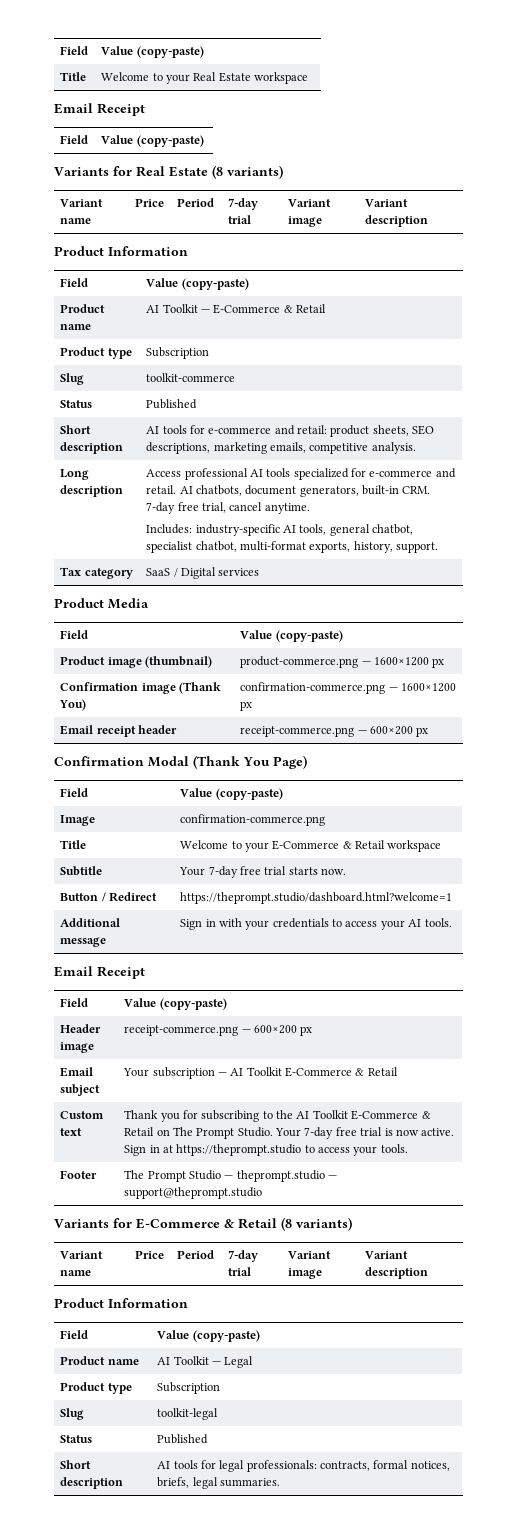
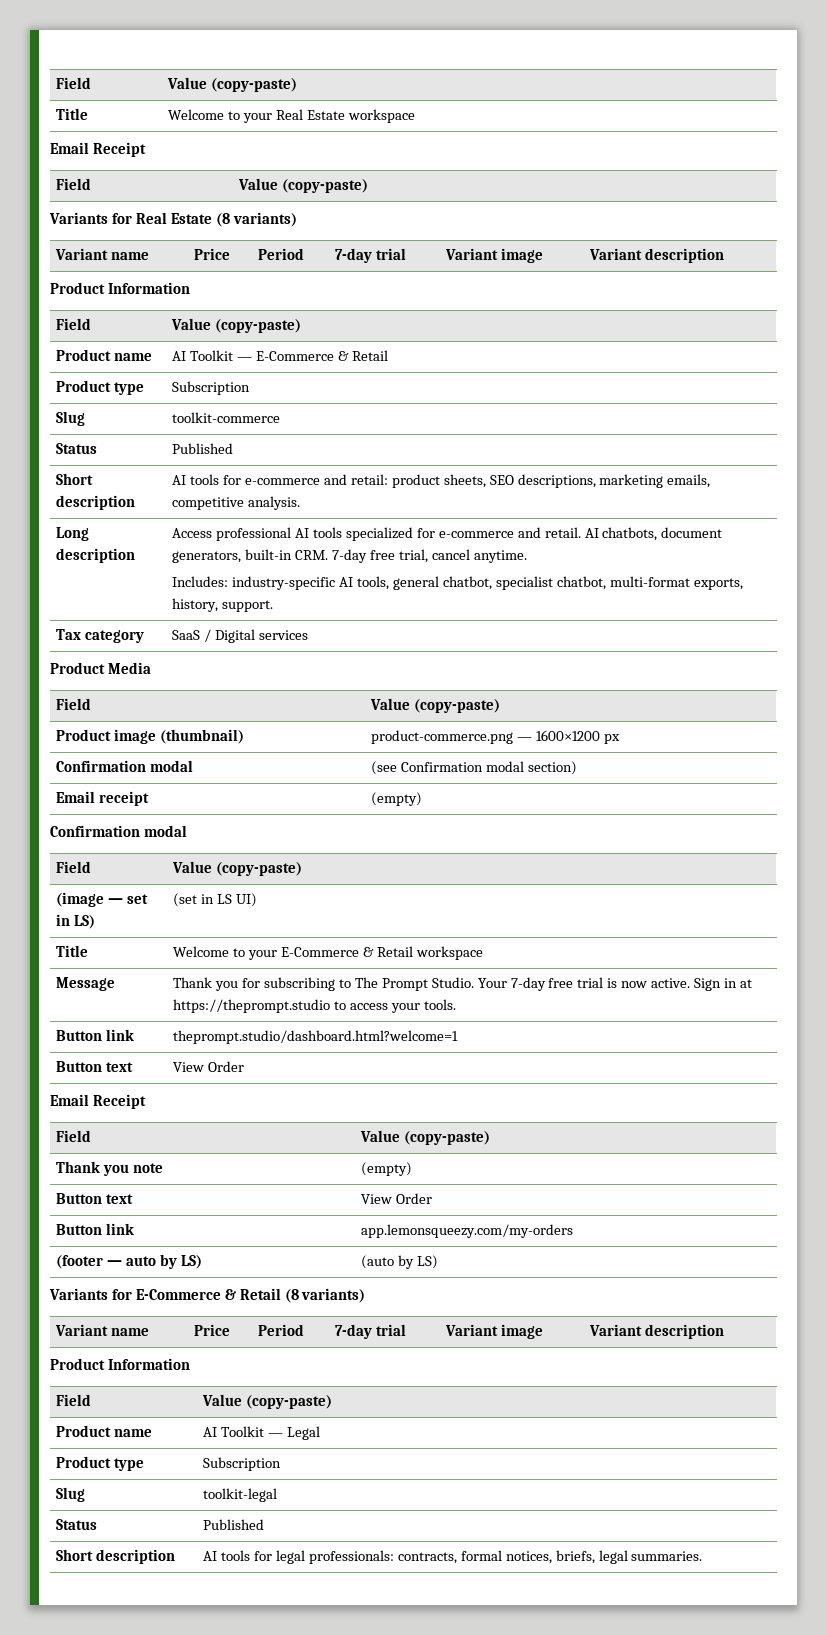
- Confirmation image (Thank You) | confirmation-commerce.png — 1600×1200 px
- Email receipt header | receipt-commerce.png — 600×200 px
- Confirmation Modal (Thank You Page)
+ Confirmation modal | (see Confirmation modal section)
+ Email receipt | (empty)
+ Confirmation modal
  Field | Value (copy-paste)
- Image | confirmation-commerce.png
+ (image — set in LS) | (set in LS UI)
- Subtitle | Your 7-day free trial starts now.
- Button / Redirect | https://theprompt.studio/dashboard.html?welcome=1
- Additional message | Sign in with your credentials to access your AI tools.
- Email Receipt
- Field | Value (copy-paste)
- Header image | receipt-commerce.png — 600×200 px
- Email subject | Your subscription — AI Toolkit E-Commerce & Retail
- Custom text | Thank you for subscribing to the AI Toolkit E-Commerce & Retail on The Prompt Studio. Your 7-day free trial is now active. Sign in at https://theprompt.studio to access your tools.
+ Message | Thank you for subscribing to The Prompt Studio. Your 7-day free trial is now active. Sign in at https://theprompt.studio to access your tools.
- Footer | The Prompt Studio — theprompt.studio — support@theprompt.studio
+ Button link | theprompt.studio/dashboard.html?welcome=1
+ Button text | View Order
+ Email Receipt
+ Field | Value (copy-paste)
+ Thank you note | (empty)
+ Button text | View Order
+ Button link | app.lemonsqueezy.com/my-orders
+ (footer — auto by LS) | (auto by LS)

